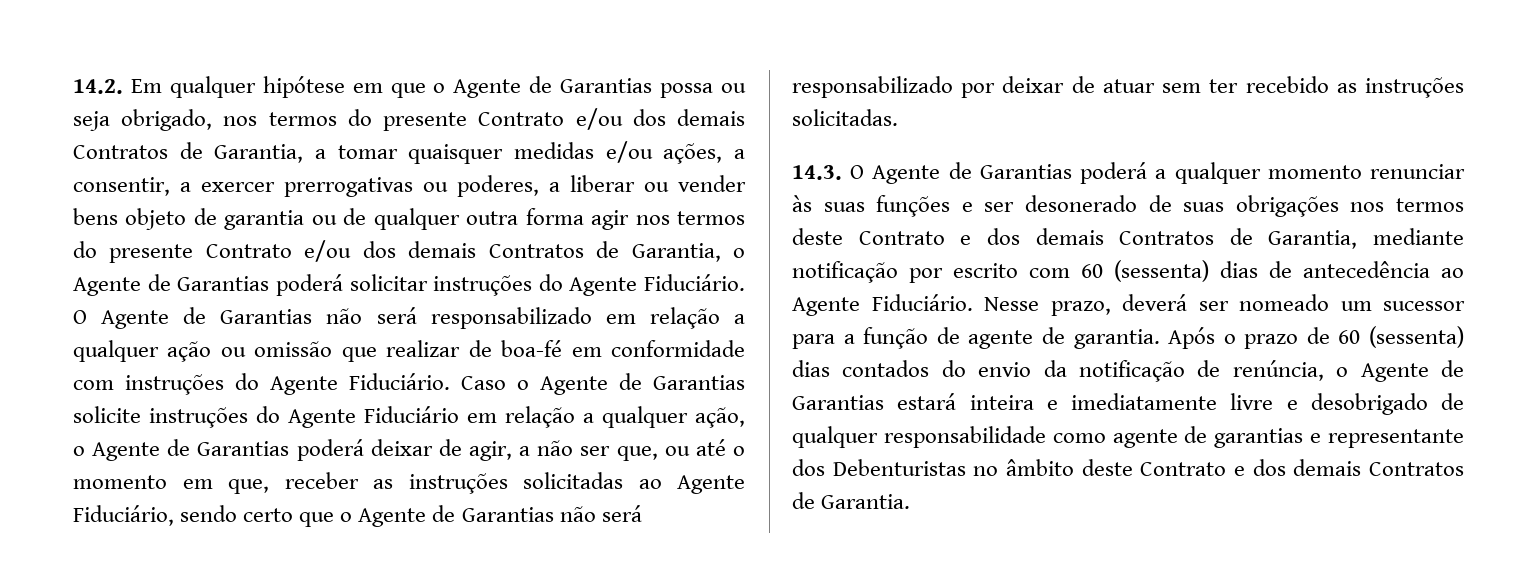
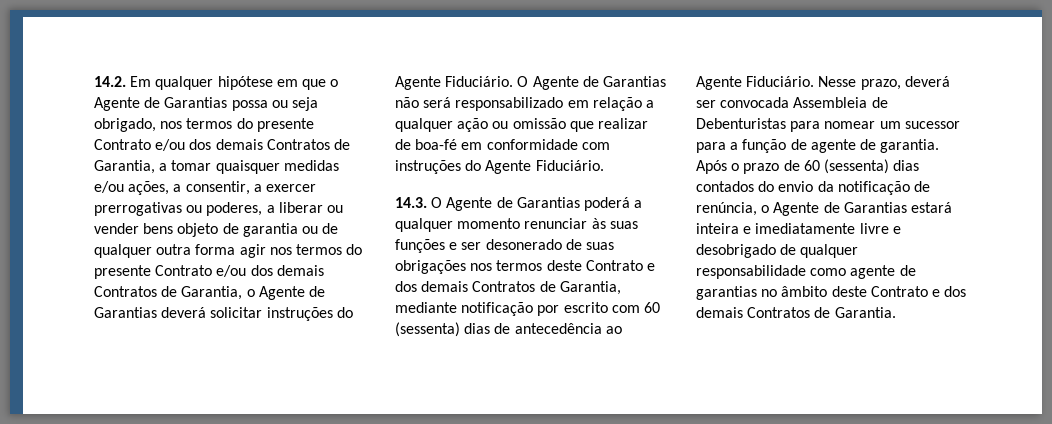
- 14.2. Em qualquer hipótese em que o Agente de Garantias possa ou seja obrigado, nos termos do presente Contrato e/ou dos demais Contratos de Garantia, a tomar quaisquer medidas e/ou ações, a consentir, a exercer prerrogativas ou poderes, a liberar ou vender bens objeto de garantia ou de qualquer outra forma agir nos termos do presente Contrato e/ou dos demais Contratos de Garantia, o Agente de Garantias poderá solicitar instruções do Agente Fiduciário.
+ 14.2. Em qualquer hipótese em que o Agente de Garantias possa ou seja obrigado, nos termos do presente Contrato e/ou dos demais Contratos de Garantia, a tomar quaisquer medidas e/ou ações, a consentir, a exercer prerrogativas ou poderes, a liberar ou vender bens objeto de garantia ou de qualquer outra forma agir nos termos do presente Contrato e/ou dos demais Contratos de Garantia, o Agente de Garantias deverá solicitar instruções do Agente Fiduciário.
- Caso o Agente de Garantias solicite instruções do Agente Fiduciário em relação a qualquer ação, o Agente de Garantias poderá deixar de agir, a não ser que, ou até o momento em que, receber as instruções solicitadas ao Agente Fiduciário, sendo certo que o Agente de Garantias não será responsabilizado por deixar de atuar sem ter recebido as instruções solicitadas.
- Nesse prazo, deverá ser nomeado um sucessor para a função de agente de garantia.
+ Nesse prazo, deverá ser convocada Assembleia de Debenturistas para nomear um sucessor para a função de agente de garantia.
- Após o prazo de 60 (sessenta) dias contados do envio da notificação de renúncia, o Agente de Garantias estará inteira e imediatamente livre e desobrigado de qualquer responsabilidade como agente de garantias e representante dos Debenturistas no âmbito deste Contrato e dos demais Contratos de Garantia.
+ Após o prazo de 60 (sessenta) dias contados do envio da notificação de renúncia, o Agente de Garantias estará inteira e imediatamente livre e desobrigado de qualquer responsabilidade como agente de garantias no âmbito deste Contrato e dos demais Contratos de Garantia.

